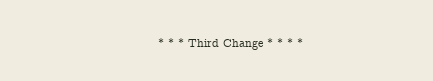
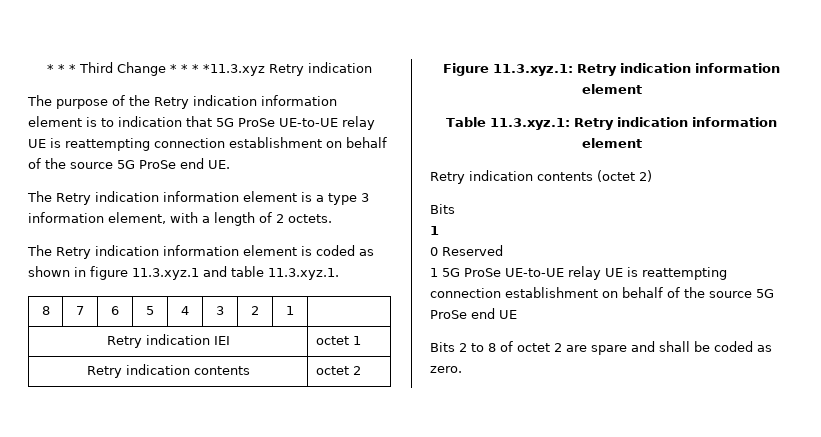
- * * * Third Change * * * *
+ * * * Third Change * * * *11.3.xyz Retry indication
+ The purpose of the Retry indication information element is to indication that 5G ProSe UE-to-UE relay UE is reattempting connection establishment on behalf of the source 5G ProSe end UE.
+ The Retry indication information element is a type 3 information element, with a length of 2 octets.
+ The Retry indication information element is coded as shown in figure 11.3.xyz.1 and table 11.3.xyz.1.
+ 8 | 7 | 6 | 5 | 4 | 3 | 2 | 1 |
+ Retry indication IEI | octet 1
+ Retry indication contents | octet 2
+ Figure 11.3.xyz.1: Retry indication information element
+ Table 11.3.xyz.1: Retry indication information element
+ Retry indication contents (octet 2)
+ Bits
+ 1
+ 0 Reserved
+ 1 5G ProSe UE-to-UE relay UE is reattempting connection establishment on behalf of the source 5G ProSe end UE
+ Bits 2 to 8 of octet 2 are spare and shall be coded as zero.

